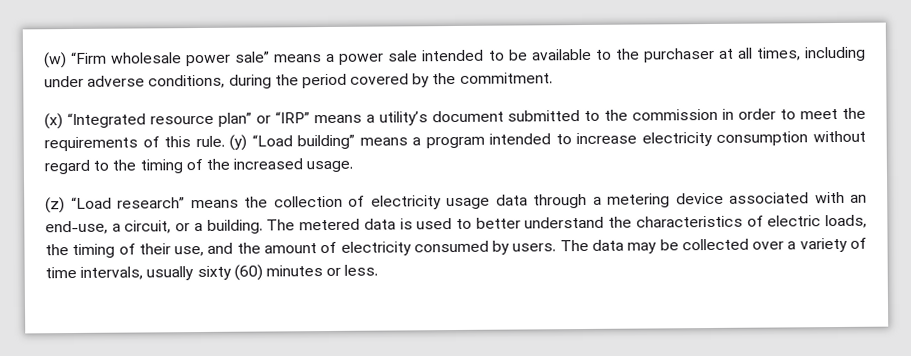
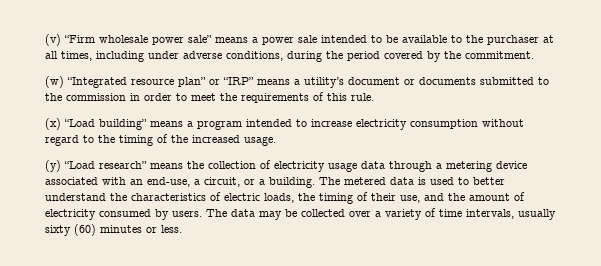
- (w) “Firm wholesale power sale” means a power sale intended to be available to the purchaser at all times, including under adverse conditions, during the period covered by the commitment.
+ (v) “Firm wholesale power sale” means a power sale intended to be available to the purchaser at all times, including under adverse conditions, during the period covered by the commitment.
- (x) “Integrated resource plan” or “IRP” means a utility’s document submitted to the commission in order to meet the requirements of this rule. (y) “Load building” means a program intended to increase electricity consumption without regard to the timing of the increased usage.
+ (w) “Integrated resource plan” or “IRP” means a utility’s document or documents submitted to the commission in order to meet the requirements of this rule.
+ (x) “Load building” means a program intended to increase electricity consumption without regard to the timing of the increased usage.
- (z) “Load research” means the collection of electricity usage data through a metering device associated with an end-use, a circuit, or a building.
+ (y) “Load research” means the collection of electricity usage data through a metering device associated with an end-use, a circuit, or a building.

